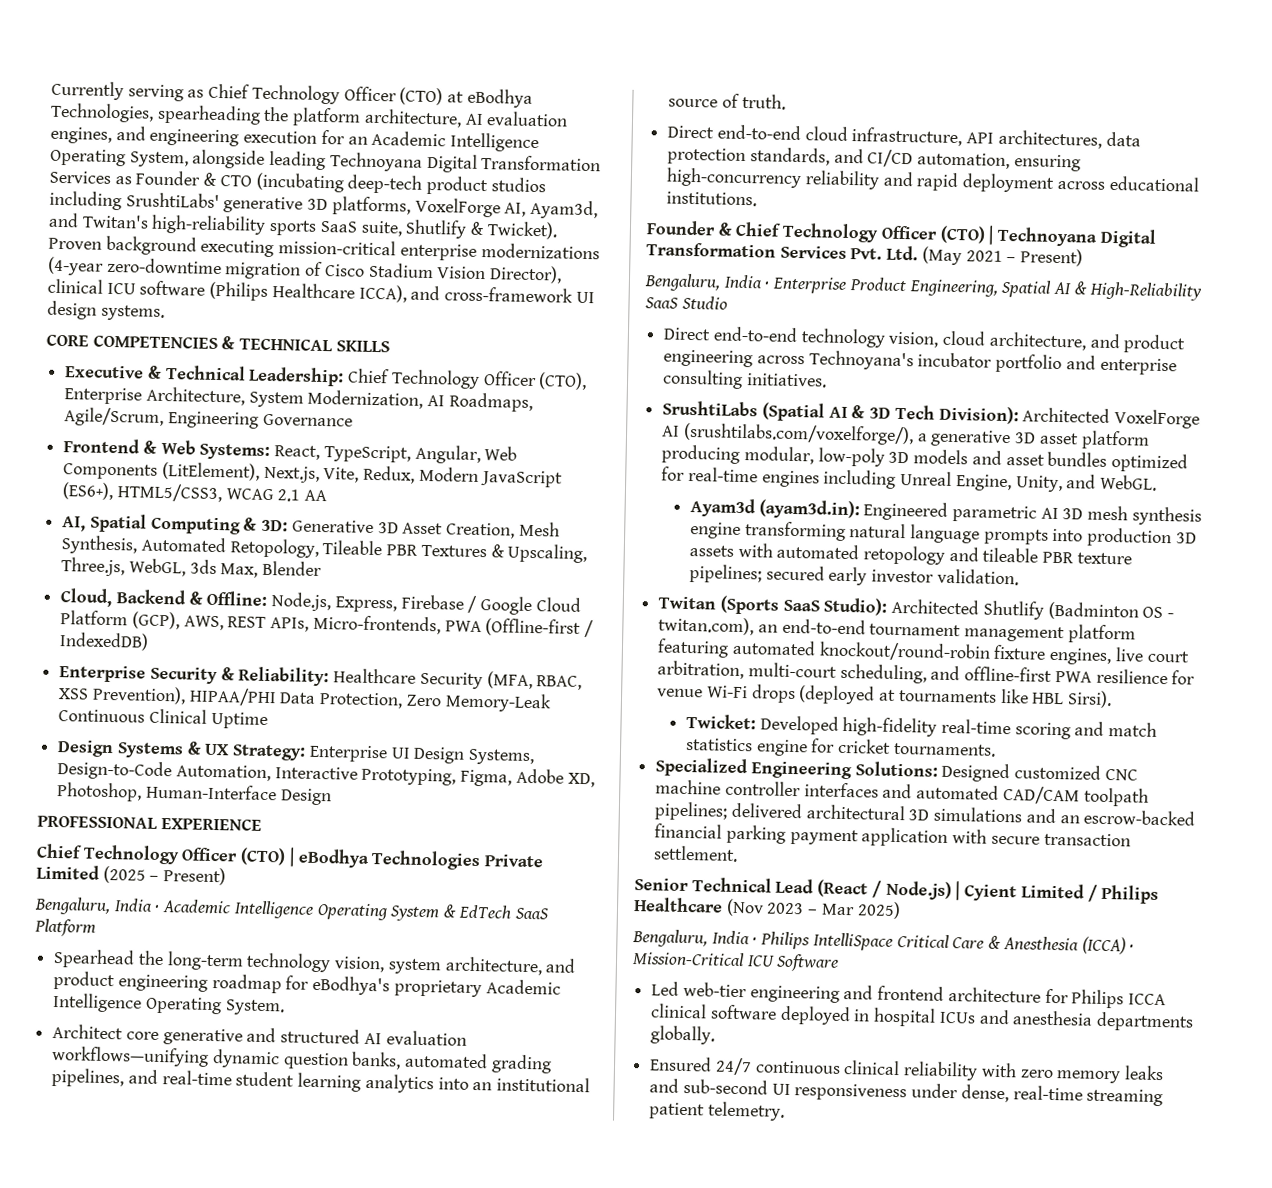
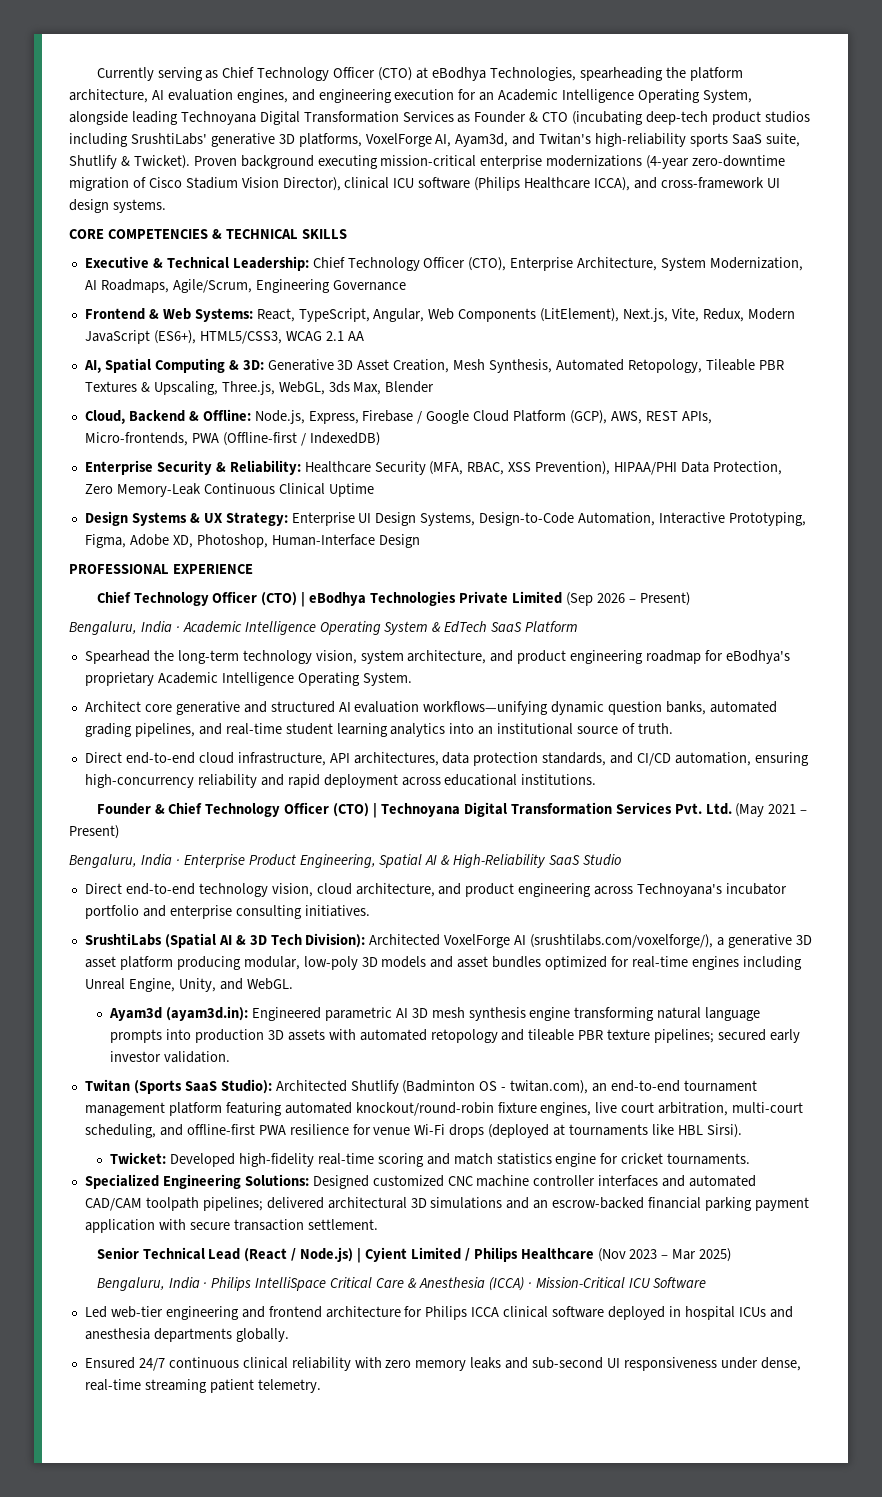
- Chief Technology Officer (CTO) | eBodhya Technologies Private Limited (2025 – Present)
+ Chief Technology Officer (CTO) | eBodhya Technologies Private Limited (Sep 2026 – Present)

